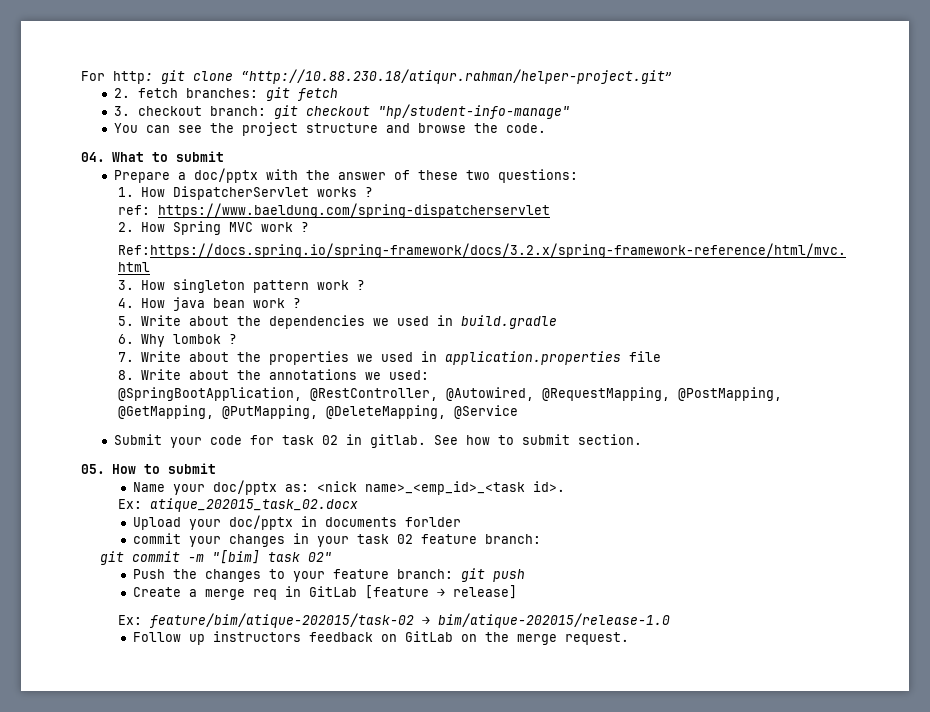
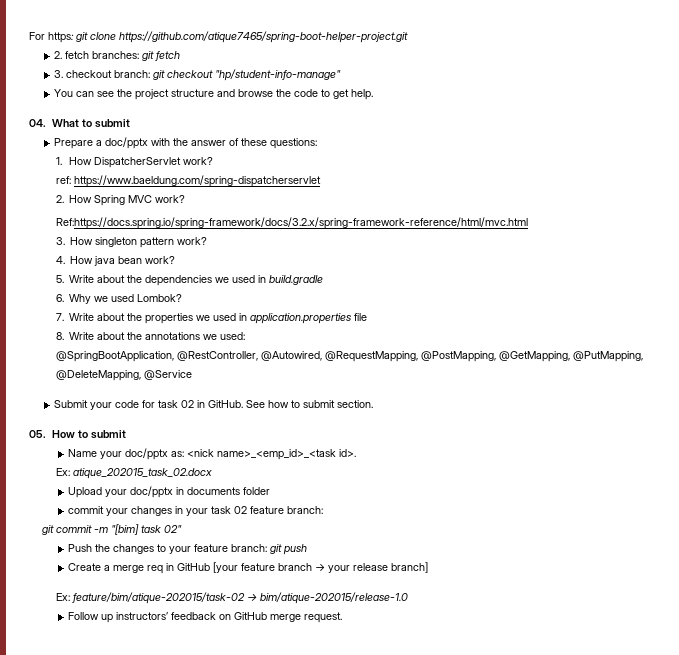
- For http: git clone “http://10.88.230.18/atiqur.rahman/helper-project.git”
+ For https: git clone https://github.com/atique7465/spring-boot-helper-project.git
- You can see the project structure and browse the code.
+ You can see the project structure and browse the code to get help.
- Prepare a doc/pptx with the answer of these two questions:
+ Prepare a doc/pptx with the answer of these questions:
- 1. How DispatcherServlet works ?
+ 1. How DispatcherServlet work?
- 2. How Spring MVC work ?
+ 2. How Spring MVC work?
- 3. How singleton pattern work ?
+ 3. How singleton pattern work?
- 4. How java bean work ?
+ 4. How java bean work?
- 6. Why lombok ?
+ 6. Why we used Lombok?
- Submit your code for task 02 in gitlab.
+ Submit your code for task 02 in GitHub.
- Upload your doc/pptx in documents forlder
+ Upload your doc/pptx in documents folder
- Create a merge req in GitLab [feature → release]
+ Create a merge req in GitHub [your feature branch → your release branch]
- Follow up instructors feedback on GitLab on the merge request.
+ Follow up instructors’ feedback on GitHub merge request.

